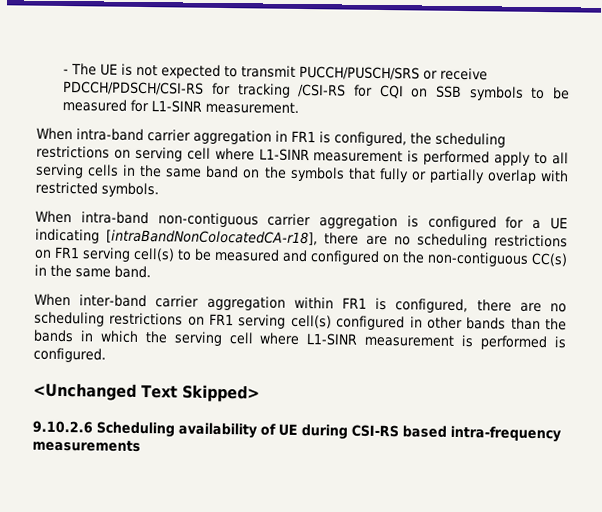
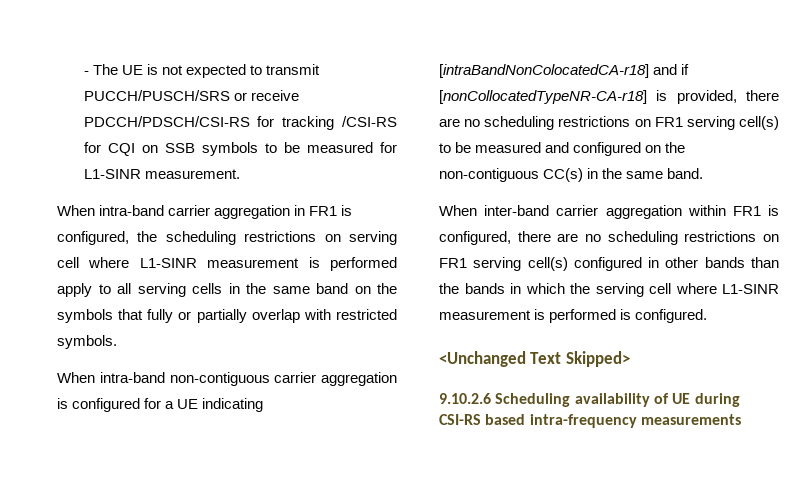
- When intra-band non-contiguous carrier aggregation is configured for a UE indicating [intraBandNonColocatedCA-r18], there are no scheduling restrictions on FR1 serving cell(s) to be measured and configured on the non-contiguous CC(s) in the same band.
+ When intra-band non-contiguous carrier aggregation is configured for a UE indicating [intraBandNonColocatedCA-r18] and if [nonCollocatedTypeNR-CA-r18] is provided, there are no scheduling restrictions on FR1 serving cell(s) to be measured and configured on the non-contiguous CC(s) in the same band.

